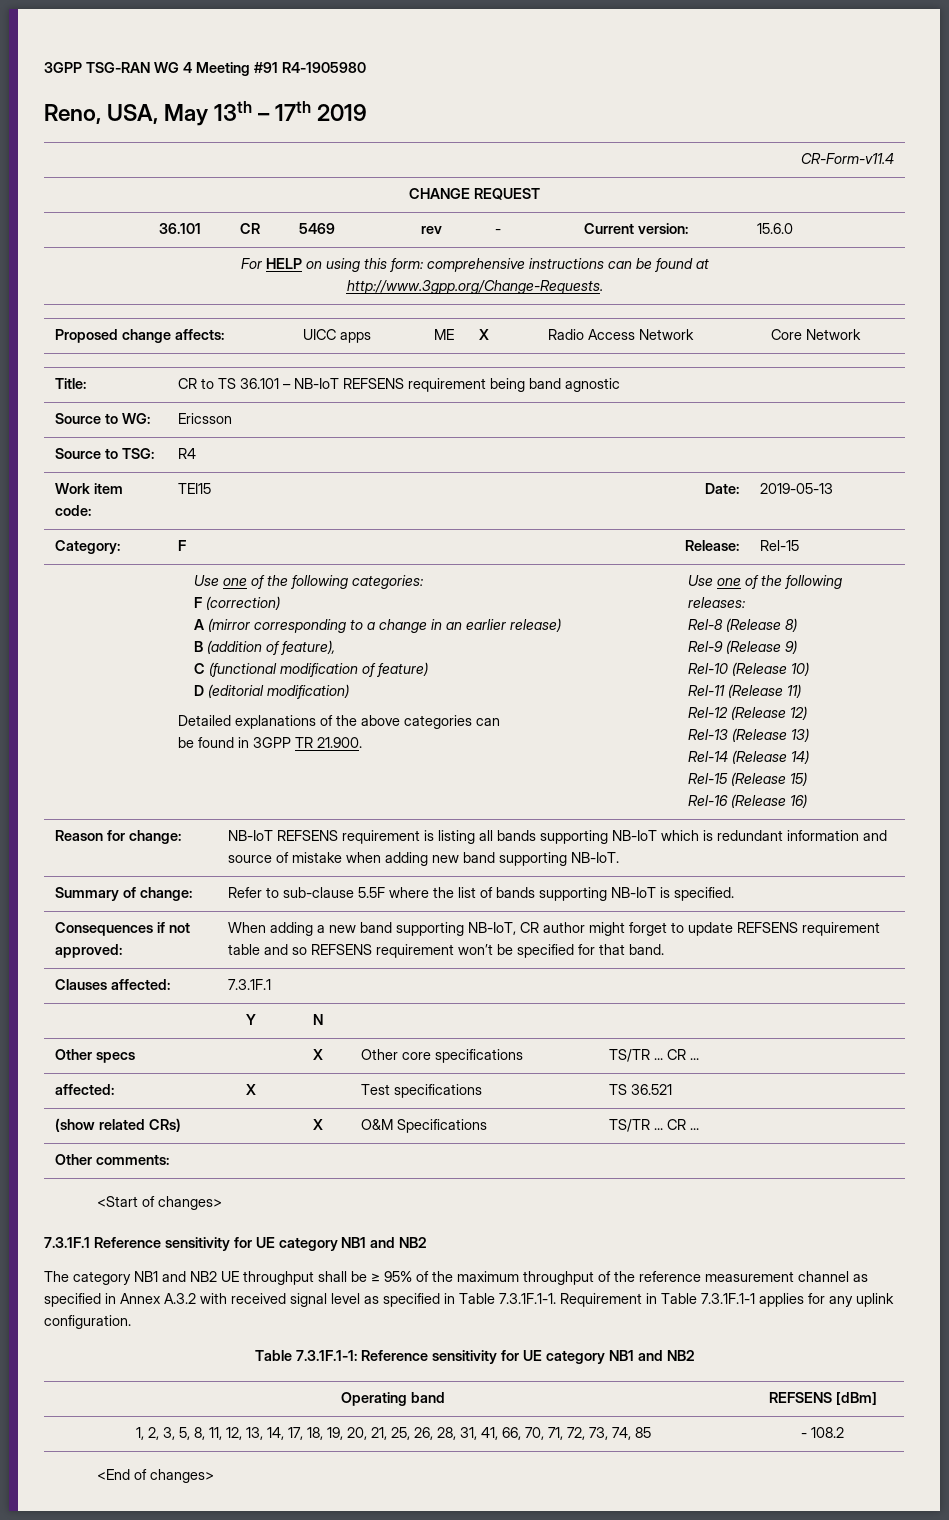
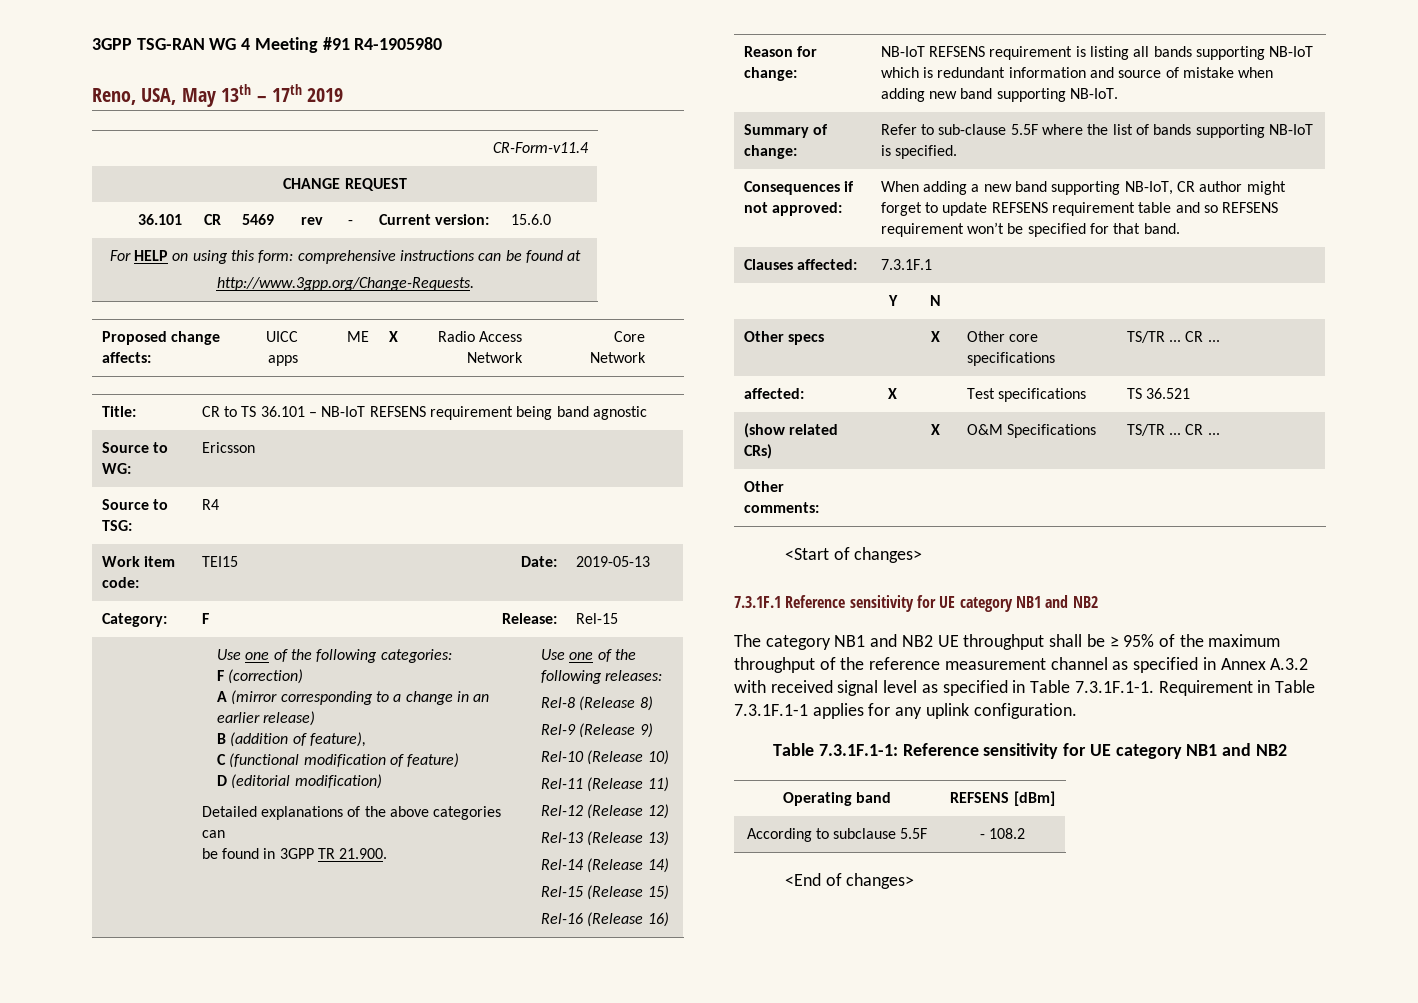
- 1, 2, 3, 5, 8, 11, 12, 13, 14, 17, 18, 19, 20, 21, 25, 26, 28, 31, 41, 66, 70, 71, 72, 73, 74, 85 | - 108.2
+ According to subclause 5.5F | - 108.2

